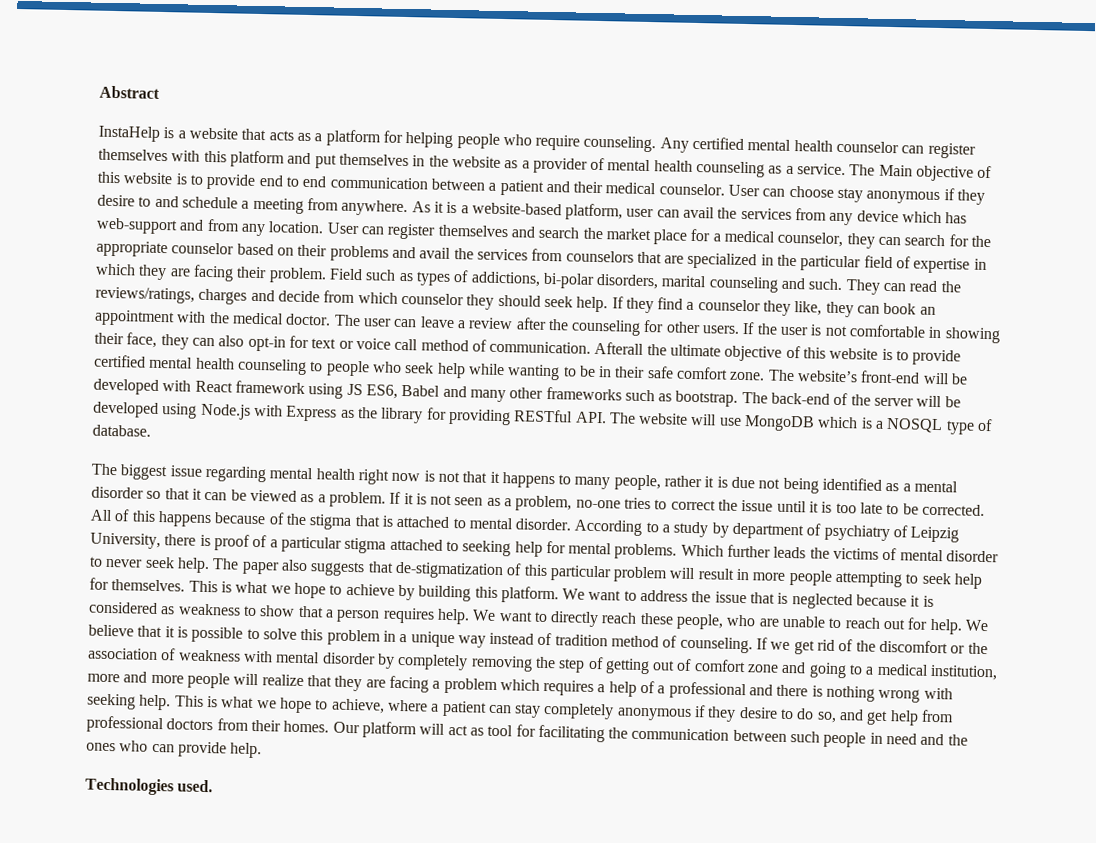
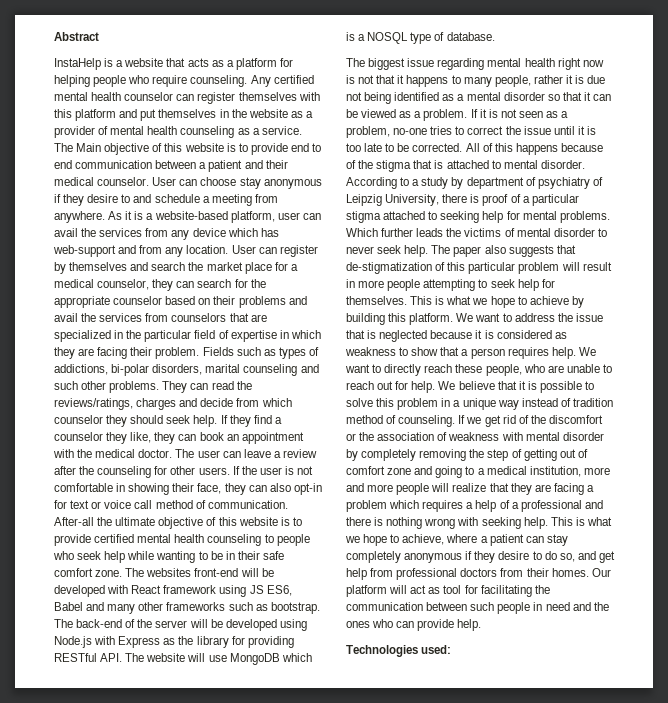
- User can register themselves and search the market place for a medical counselor, they can search for the appropriate counselor based on their problems and avail the services from counselors that are specialized in the particular field of expertise in which they are facing their problem.
+ User can register by themselves and search the market place for a medical counselor, they can search for the appropriate counselor based on their problems and avail the services from counselors that are specialized in the particular field of expertise in which they are facing their problem.
- Field such as types of addictions, bi-polar disorders, marital counseling and such.
+ Fields such as types of addictions, bi-polar disorders, marital counseling and such other problems.
- Afterall the ultimate objective of this website is to provide certified mental health counseling to people who seek help while wanting to be in their safe comfort zone.
+ After-all the ultimate objective of this website is to provide certified mental health counseling to people who seek help while wanting to be in their safe comfort zone.
- The website’s front-end will be developed with React framework using JS ES6, Babel and many other frameworks such as bootstrap.
+ The websites front-end will be developed with React framework using JS ES6, Babel and many other frameworks such as bootstrap.
- Technologies used.
+ Technologies used:

